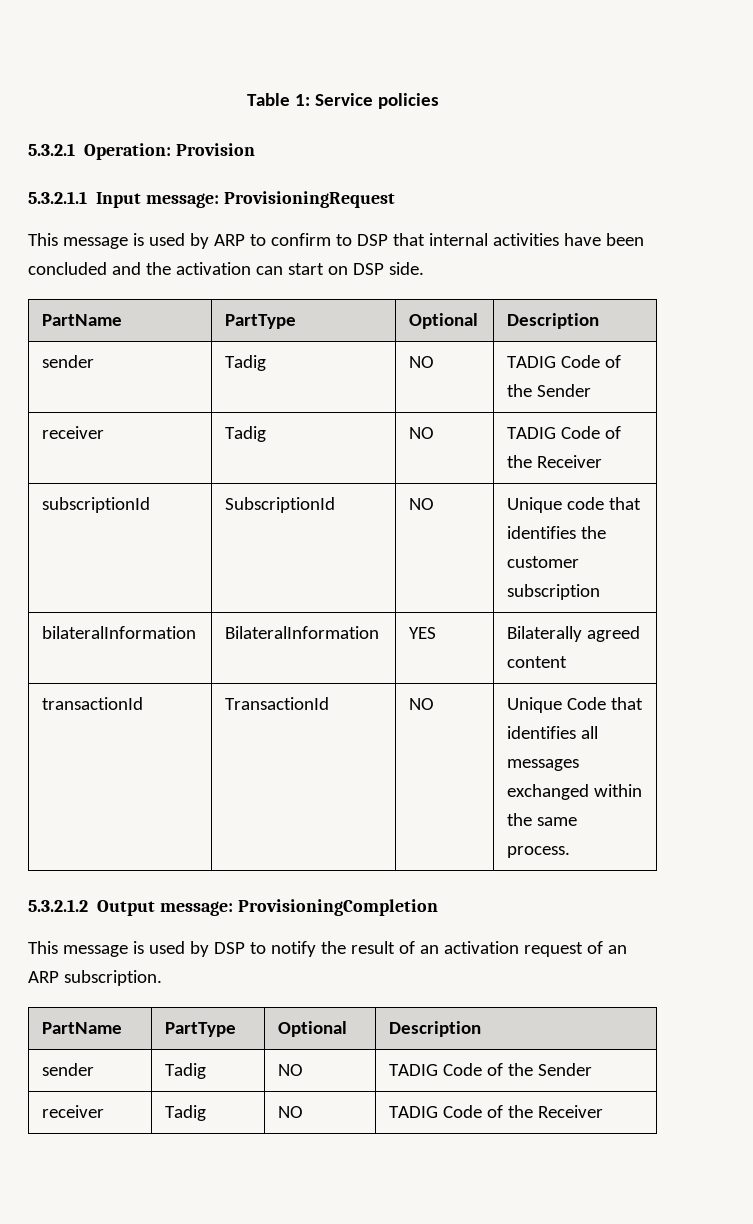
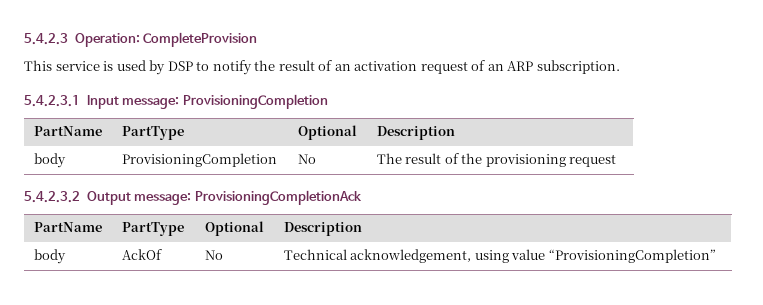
- Table 1: Service policies
- 5.3.2.1 Operation: Provision
- 5.3.2.1.1 Input message: ProvisioningRequest
- This message is used by ARP to confirm to DSP that internal activities have been concluded and the activation can start on DSP side.
+ 5.4.2.3 Operation: CompleteProvision
+ This service is used by DSP to notify the result of an activation request of an ARP subscription.
+ 5.4.2.3.1 Input message: ProvisioningCompletion
  PartName | PartType | Optional | Description
- sender | Tadig | NO | TADIG Code of the Sender
- receiver | Tadig | NO | TADIG Code of the Receiver
- subscriptionId | SubscriptionId | NO | Unique code that identifies the customer subscription
- bilateralInformation | BilateralInformation | YES | Bilaterally agreed content
- transactionId | TransactionId | NO | Unique Code that identifies all messages exchanged within the same process.
- 5.3.2.1.2 Output message: ProvisioningCompletion
- This message is used by DSP to notify the result of an activation request of an ARP subscription.
+ body | ProvisioningCompletion | No | The result of the provisioning request
+ 5.4.2.3.2 Output message: ProvisioningCompletionAck
  PartName | PartType | Optional | Description
- sender | Tadig | NO | TADIG Code of the Sender
- receiver | Tadig | NO | TADIG Code of the Receiver
+ body | AckOf | No | Technical acknowledgement, using value “ProvisioningCompletion”

